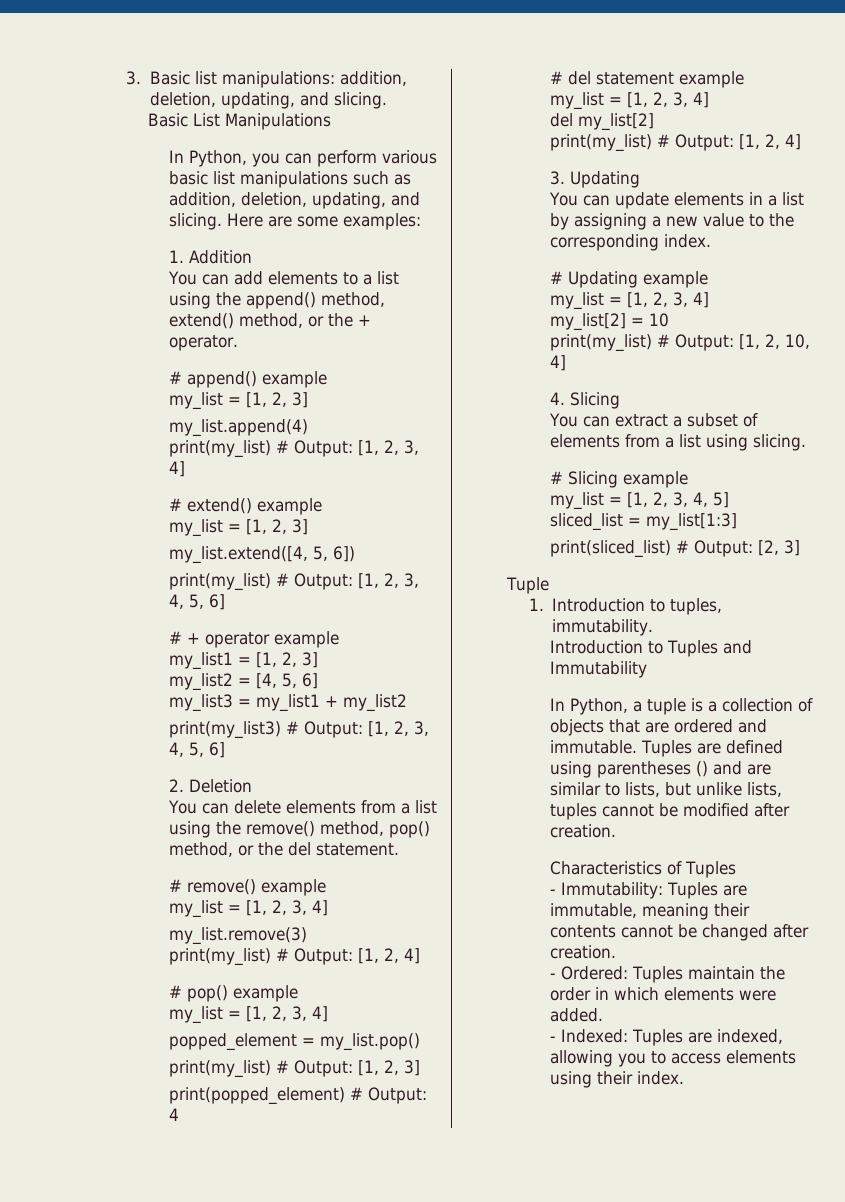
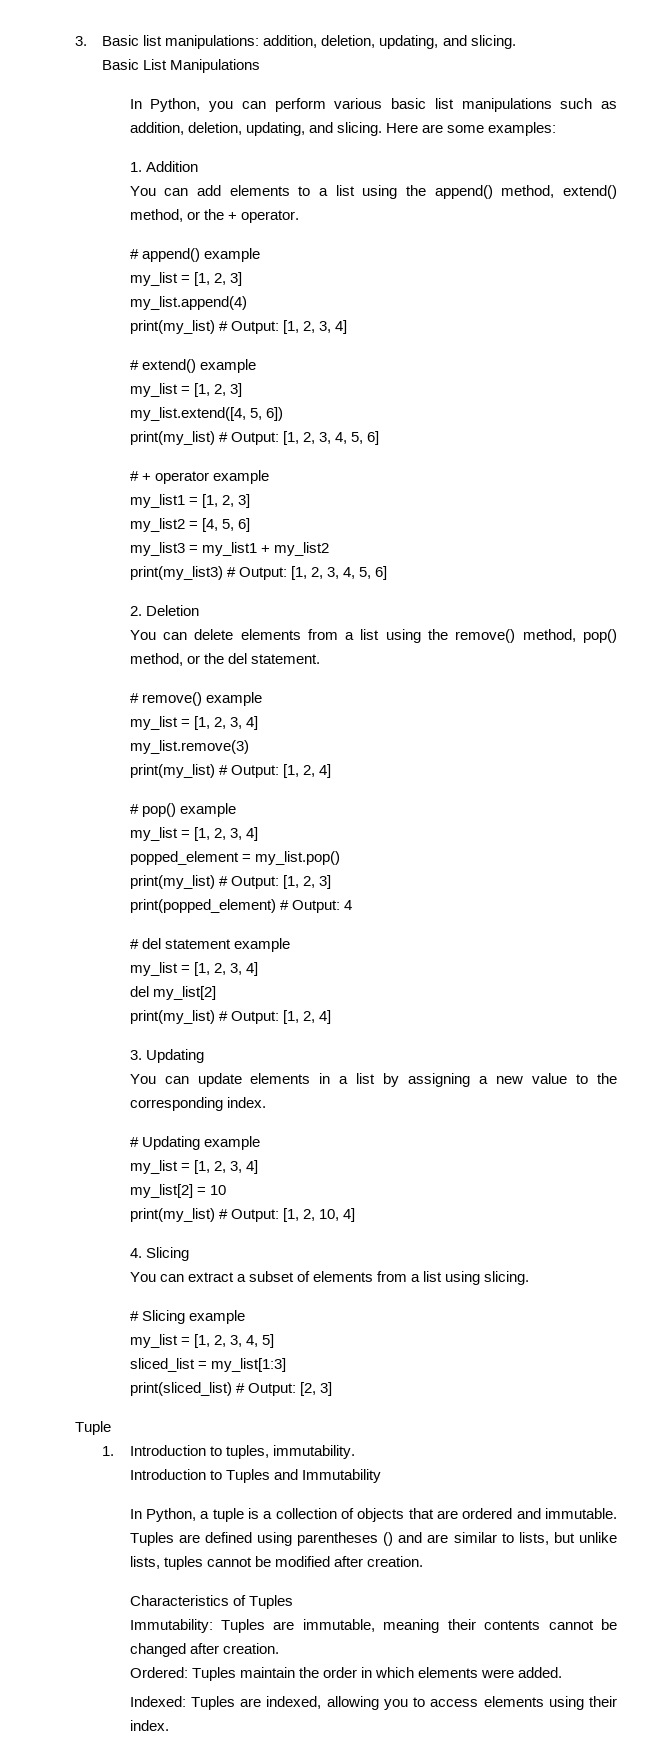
- - Immutability: Tuples are immutable, meaning their contents cannot be changed after creation.
+ Immutability: Tuples are immutable, meaning their contents cannot be changed after creation.
- - Ordered: Tuples maintain the order in which elements were added.
+ Ordered: Tuples maintain the order in which elements were added.
- - Indexed: Tuples are indexed, allowing you to access elements using their index.
+ Indexed: Tuples are indexed, allowing you to access elements using their index.

